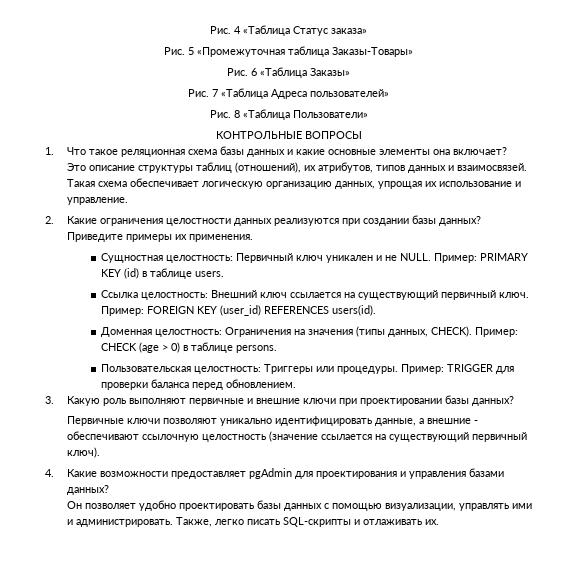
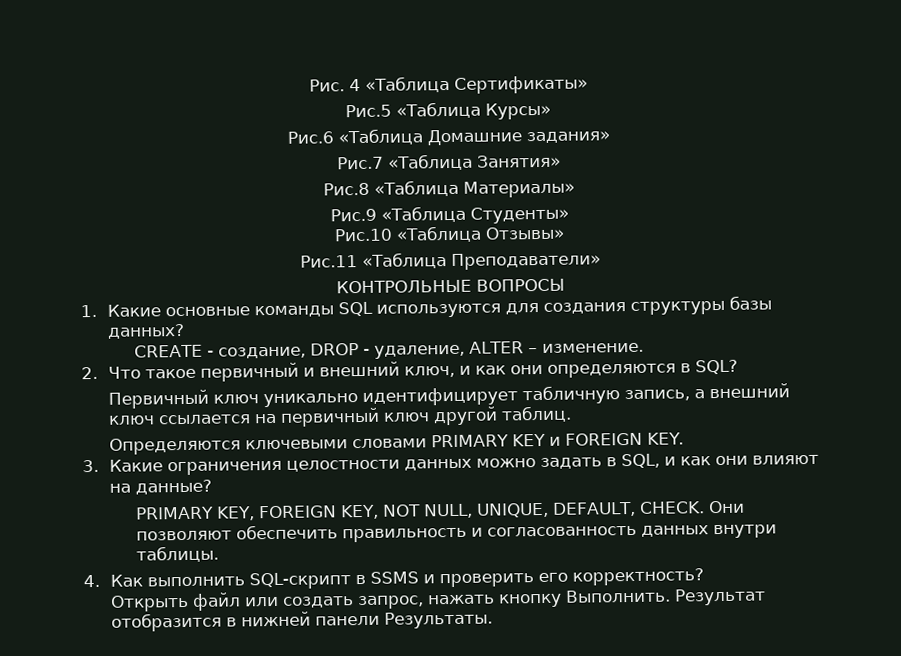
- Рис. 4 «Таблица Статус заказа»
- Рис. 5 «Промежуточная таблица Заказы-Товары»
- Рис. 6 «Таблица Заказы»
- Рис. 7 «Таблица Адреса пользователей»
- Рис. 8 «Таблица Пользователи»
+ Рис. 4 «Таблица Сертификаты»
+ Рис.5 «Таблица Курсы»
+ Рис.6 «Таблица Домашние задания»
+ Рис.7 «Таблица Занятия»
+ Рис.8 «Таблица Материалы»
+ Рис.9 «Таблица Студенты»
+ Рис.10 «Таблица Отзывы»
+ Рис.11 «Таблица Преподаватели»
  КОНТРОЛЬНЫЕ ВОПРОСЫ
- 1. Что такое реляционная схема базы данных и какие основные элементы она включает?
- Это описание структуры таблиц (отношений), их атрибутов, типов данных и взаимосвязей. Такая схема обеспечивает логическую организацию данных, упрощая их использование и управление.
- 2. Какие ограничения целостности данных реализуются при создании базы данных? Приведите примеры их применения.
- Сущностная целостность: Первичный ключ уникален и не NULL. Пример: PRIMARY KEY (id) в таблице users.
- Ссылка целостность: Внешний ключ ссылается на существующий первичный ключ. Пример: FOREIGN KEY (user_id) REFERENCES users(id).
- Доменная целостность: Ограничения на значения (типы данных, CHECK). Пример: CHECK (age > 0) в таблице persons.
- Пользовательская целостность: Триггеры или процедуры. Пример: TRIGGER для проверки баланса перед обновлением.
- 3. Какую роль выполняют первичные и внешние ключи при проектировании базы данных?
- Первичные ключи позволяют уникально идентифицировать данные, а внешние - обеспечивают ссылочную целостность (значение ссылается на существующий первичный ключ).
- 4. Какие возможности предоставляет pgAdmin для проектирования и управления базами данных?
- Он позволяет удобно проектировать базы данных с помощью визуализации, управлять ими и администрировать. Также, легко писать SQL-скрипты и отлаживать их.
+ 1. Какие основные команды SQL используются для создания структуры базы данных?
+ CREATE - создание, DROP - удаление, ALTER – изменение.
+ 2. Что такое первичный и внешний ключ, и как они определяются в SQL?
+ Первичный ключ уникально идентифицирует табличную запись, а внешний ключ ссылается на первичный ключ другой таблиц.
+ Определяются ключевыми словами PRIMARY KEY и FOREIGN KEY.
+ 3. Какие ограничения целостности данных можно задать в SQL, и как они влияют на данные?
+ PRIMARY KEY, FOREIGN KEY, NOT NULL, UNIQUE, DEFAULT, CHECK. Они позволяют обеспечить правильность и согласованность данных внутри таблицы.
+ 4. Как выполнить SQL-скрипт в SSMS и проверить его корректность?
+ Открыть файл или создать запрос, нажать кнопку Выполнить. Результат отобразится в нижней панели Результаты.

